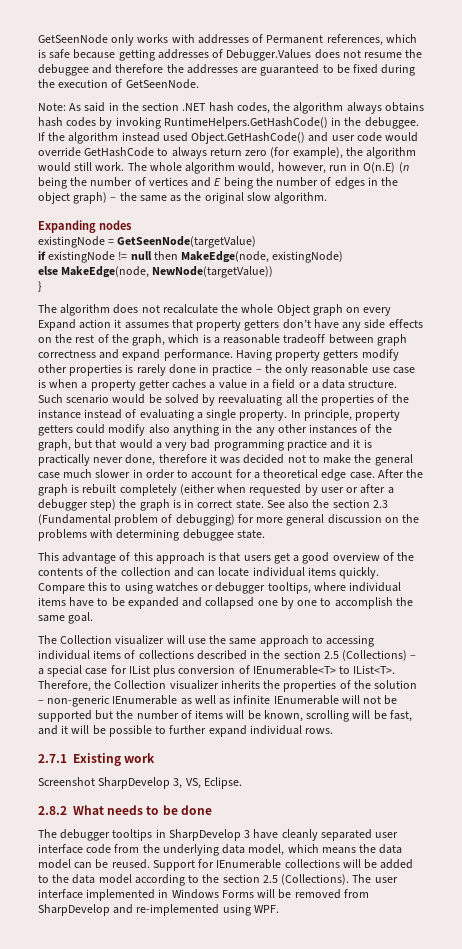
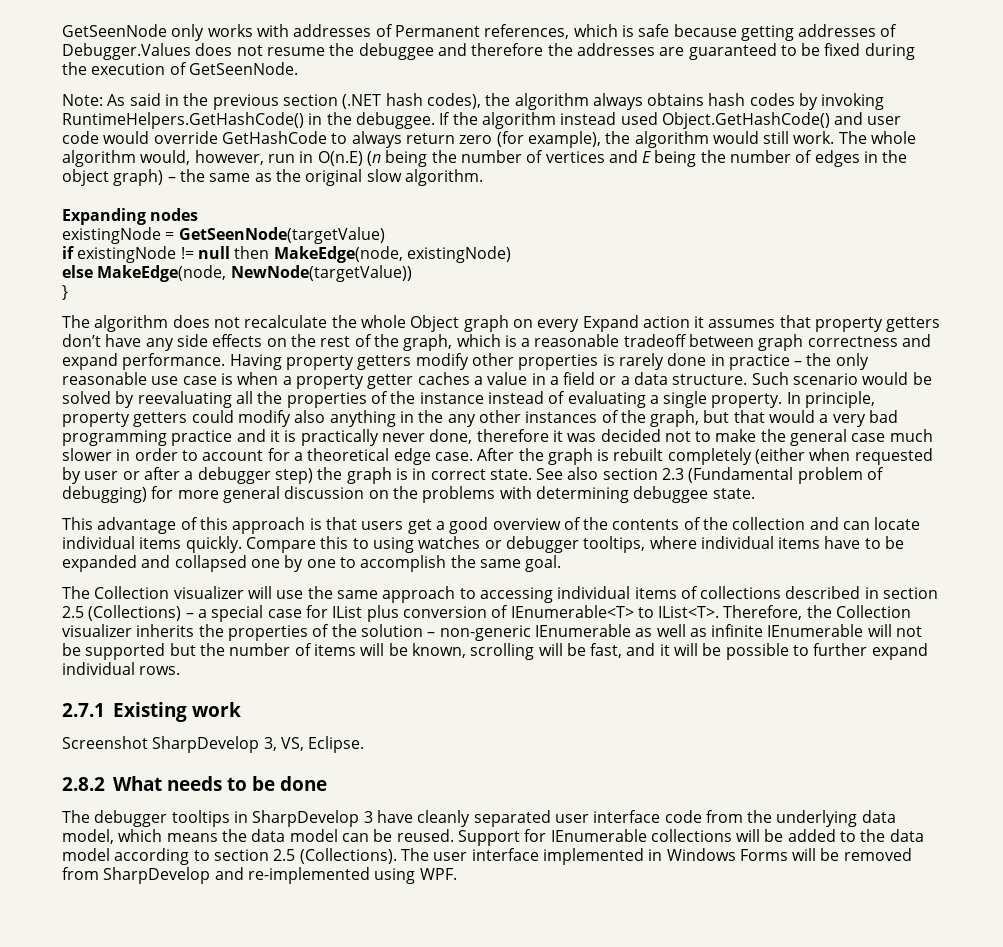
- Note: As said in the section .NET hash codes, the algorithm always obtains hash codes by invoking RuntimeHelpers.GetHashCode() in the debuggee.
+ Note: As said in the previous section (.NET hash codes), the algorithm always obtains hash codes by invoking RuntimeHelpers.GetHashCode() in the debuggee.
- See also the section 2.3 (Fundamental problem of debugging) for more general discussion on the problems with determining debuggee state.
+ See also section 2.3 (Fundamental problem of debugging) for more general discussion on the problems with determining debuggee state.
- The Collection visualizer will use the same approach to accessing individual items of collections described in the section 2.5 (Collections) – a special case for IList plus conversion of IEnumerable<T> to IList<T>.
+ The Collection visualizer will use the same approach to accessing individual items of collections described in section 2.5 (Collections) – a special case for IList plus conversion of IEnumerable<T> to IList<T>.
- Support for IEnumerable collections will be added to the data model according to the section 2.5 (Collections).
+ Support for IEnumerable collections will be added to the data model according to section 2.5 (Collections).

